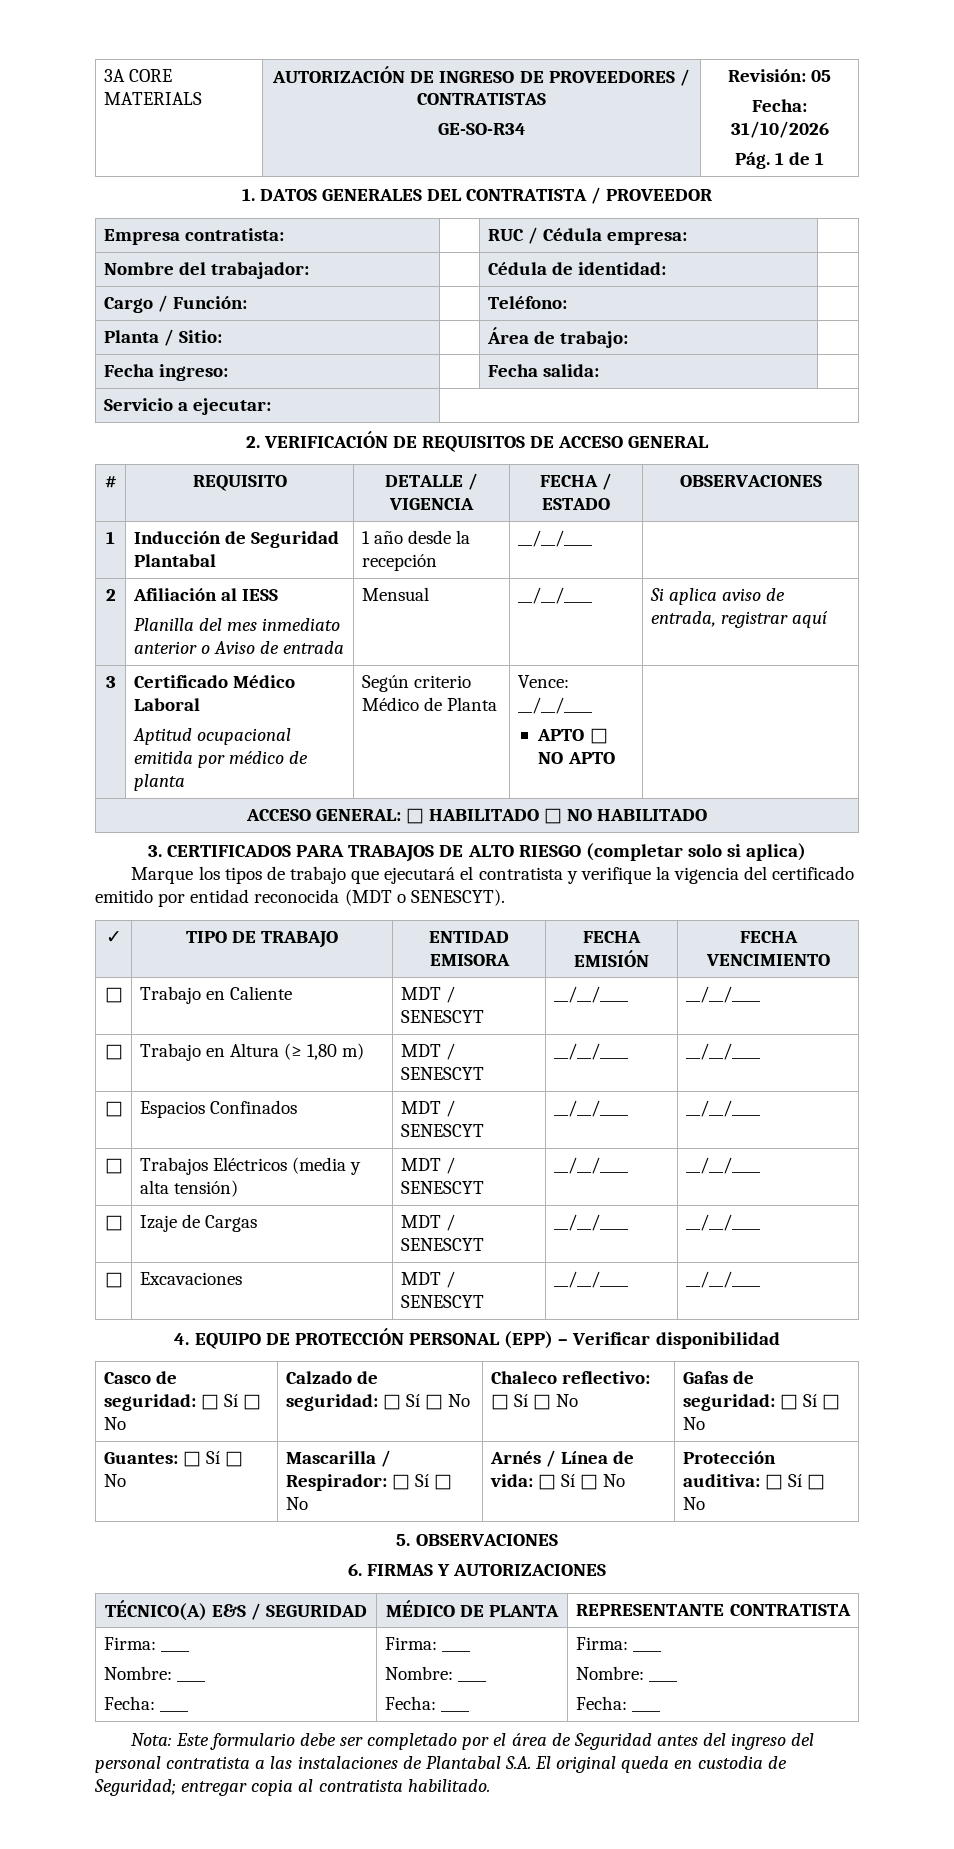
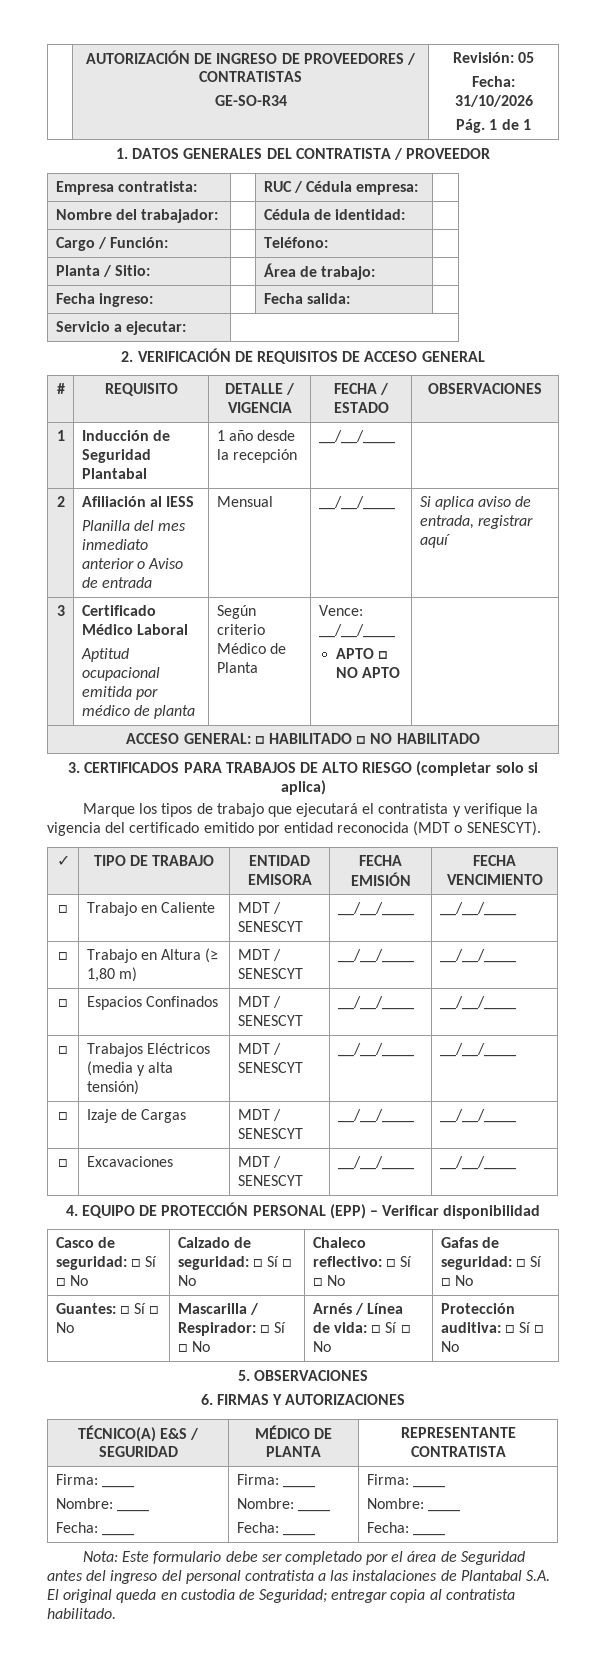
- 3A CORE MATERIALS | AUTORIZACIÓN DE INGRESO DE PROVEEDORES / CONTRATISTAS
+ | AUTORIZACIÓN DE INGRESO DE PROVEEDORES / CONTRATISTAS

